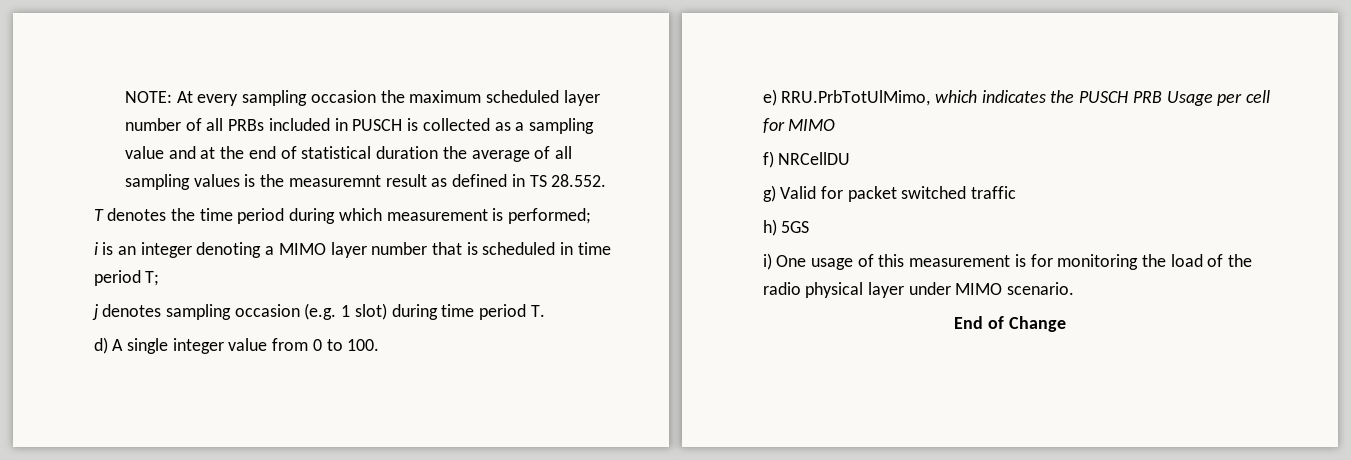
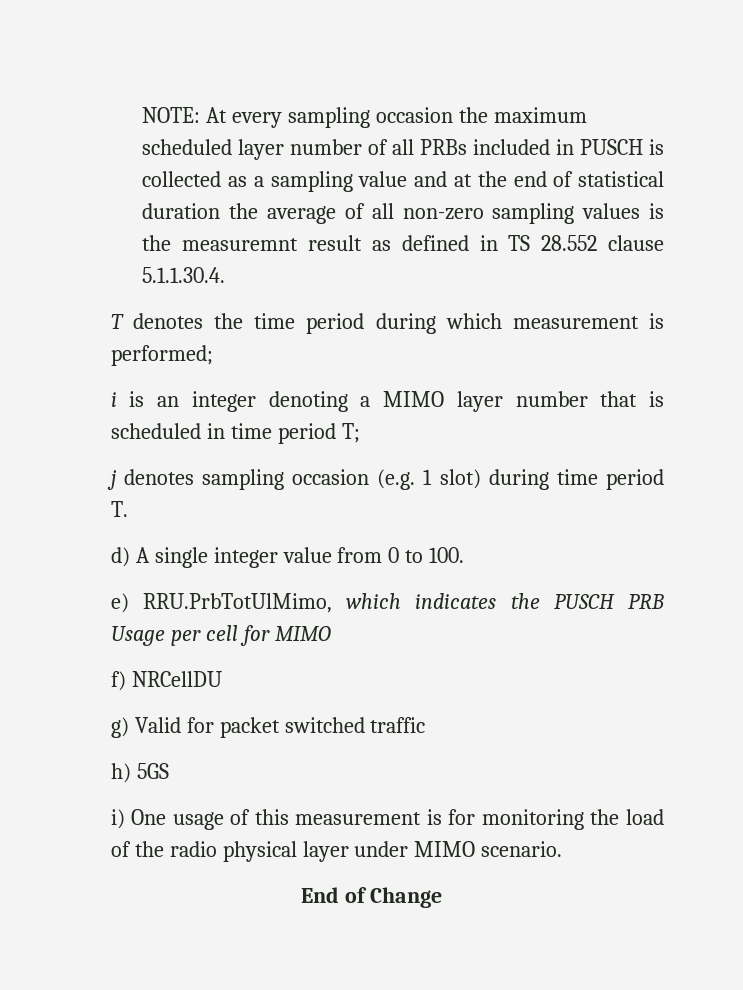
- NOTE: At every sampling occasion the maximum scheduled layer number of all PRBs included in PUSCH is collected as a sampling value and at the end of statistical duration the average of all sampling values is the measuremnt result as defined in TS 28.552.
+ NOTE: At every sampling occasion the maximum scheduled layer number of all PRBs included in PUSCH is collected as a sampling value and at the end of statistical duration the average of all non-zero sampling values is the measuremnt result as defined in TS 28.552 clause 5.1.1.30.4.

